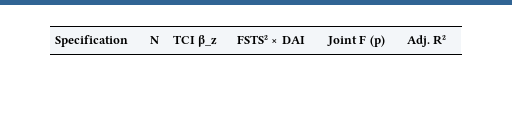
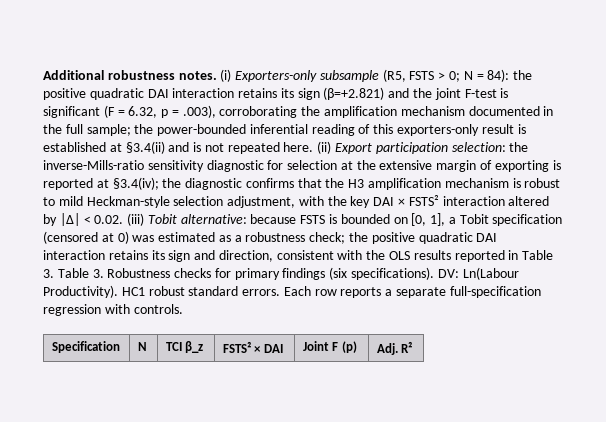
+ Additional robustness notes. (i) Exporters-only subsample (R5, FSTS > 0; N = 84): the positive quadratic DAI interaction retains its sign (β=+2.821) and the joint F-test is significant (F = 6.32, p = .003), corroborating the amplification mechanism documented in the full sample; the power-bounded inferential reading of this exporters-only result is established at §3.4(ii) and is not repeated here. (ii) Export participation selection: the inverse-Mills-ratio sensitivity diagnostic for selection at the extensive margin of exporting is reported at §3.4(iv); the diagnostic confirms that the H3 amplification mechanism is robust to mild Heckman-style selection adjustment, with the key DAI × FSTS² interaction altered by |Δ| < 0.02. (iii) Tobit alternative: because FSTS is bounded on [0, 1], a Tobit specification (censored at 0) was estimated as a robustness check; the positive quadratic DAI interaction retains its sign and direction, consistent with the OLS results reported in Table 3. Table 3. Robustness checks for primary findings (six specifications). DV: Ln(Labour Productivity). HC1 robust standard errors. Each row reports a separate full-specification regression with controls.

